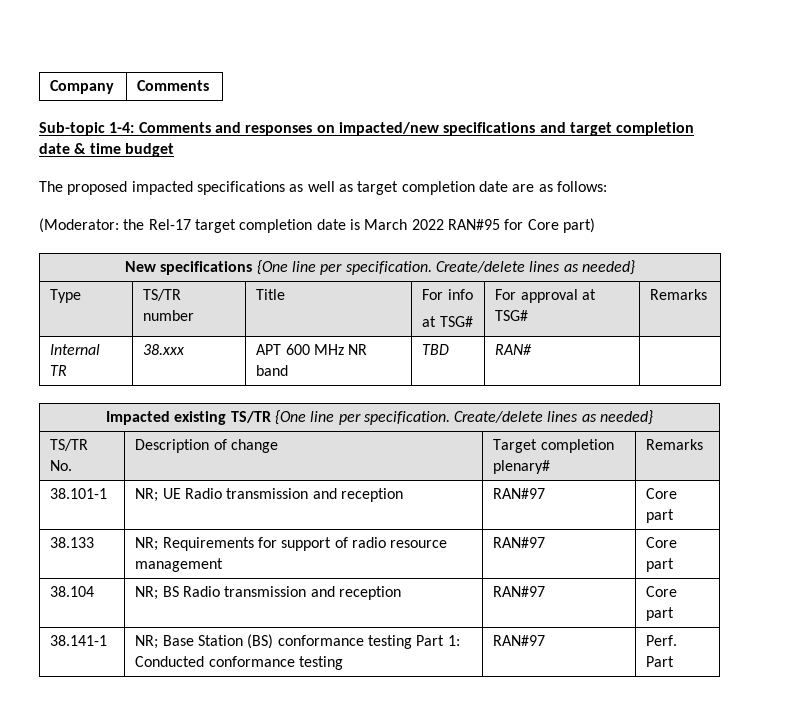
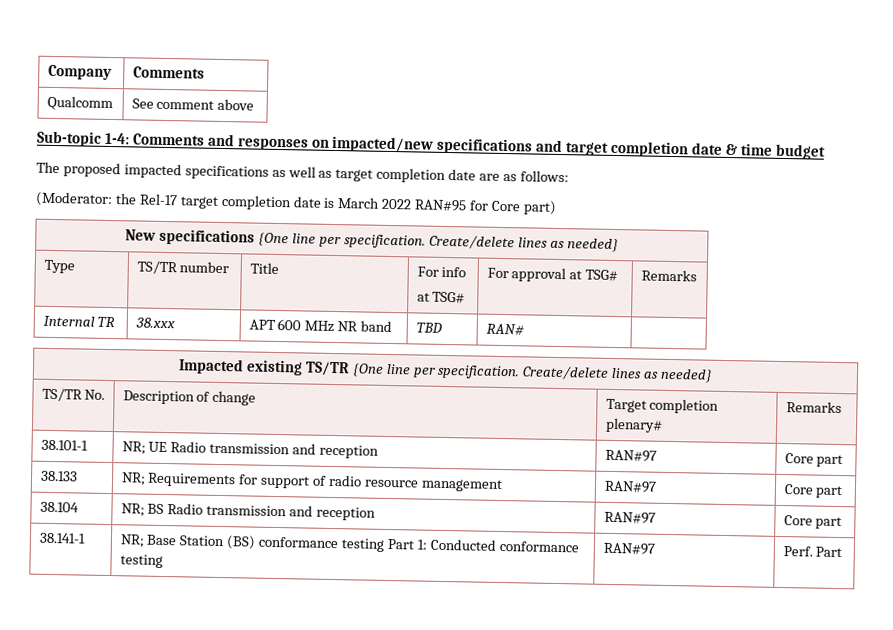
+ Qualcomm | See comment above

